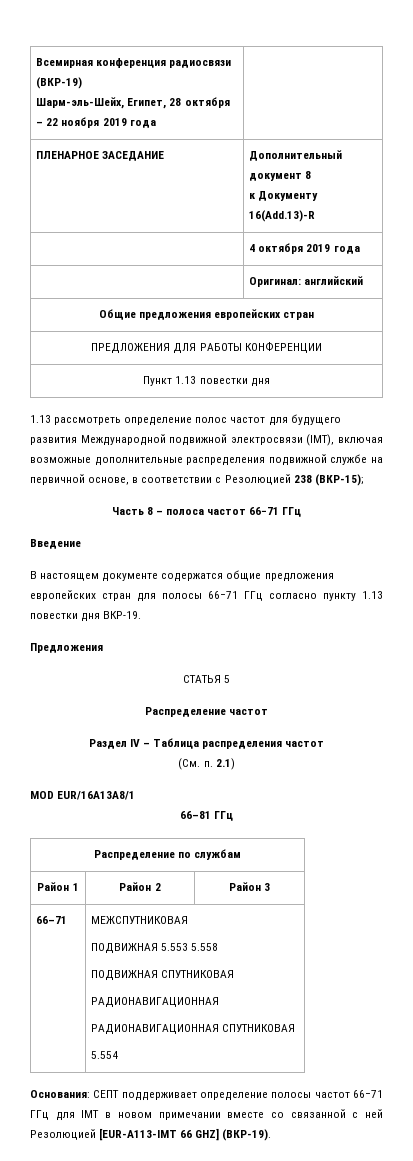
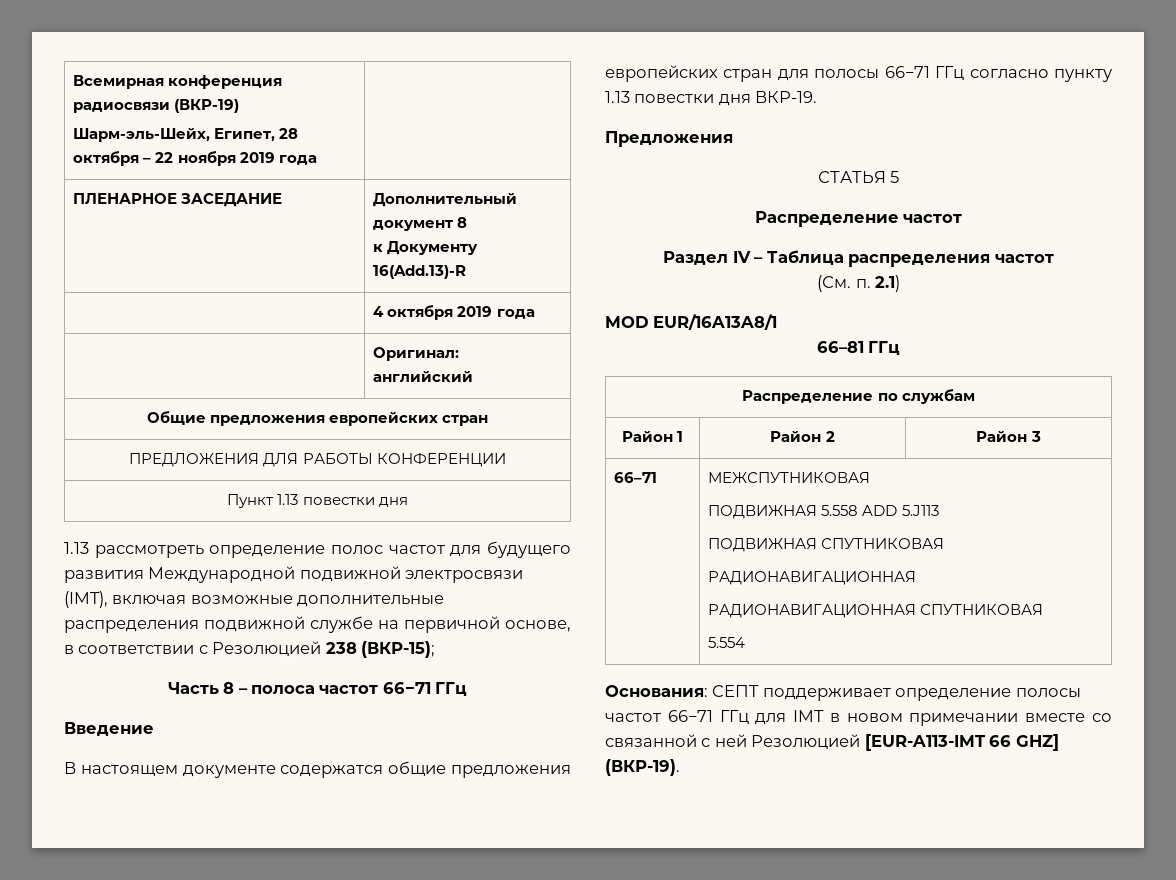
  66–71 | МЕЖСПУТНИКОВАЯ
- ПОДВИЖНАЯ 5.553 5.558
+ ПОДВИЖНАЯ 5.558 ADD 5.J113

